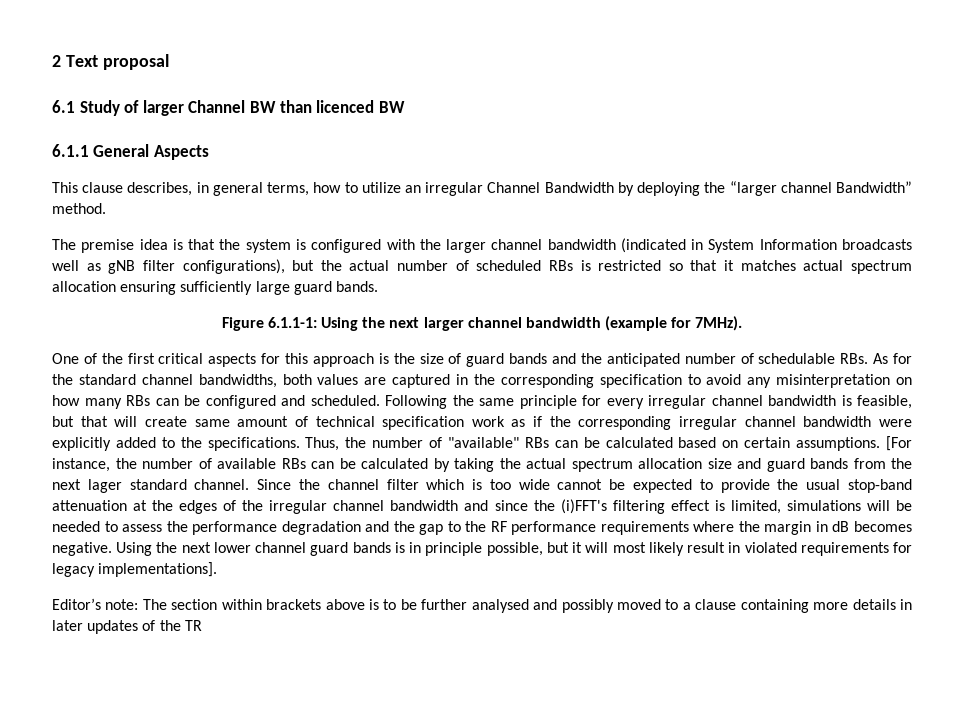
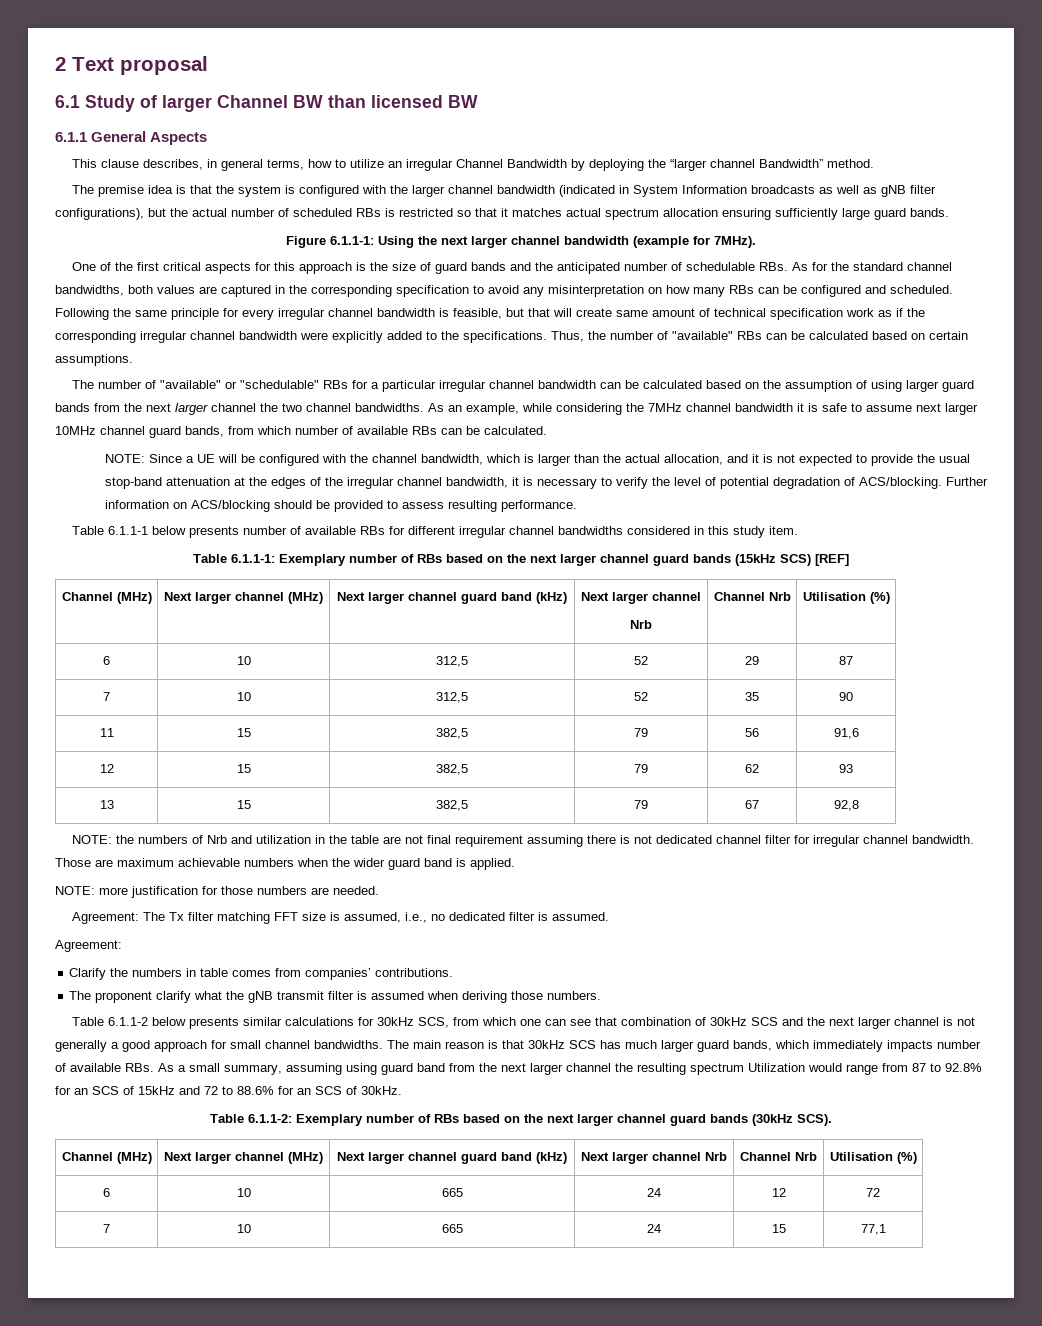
- 6.1 Study of larger Channel BW than licenced BW
+ 6.1 Study of larger Channel BW than licensed BW
- The premise idea is that the system is configured with the larger channel bandwidth (indicated in System Information broadcasts well as gNB filter configurations), but the actual number of scheduled RBs is restricted so that it matches actual spectrum allocation ensuring sufficiently large guard bands.
+ The premise idea is that the system is configured with the larger channel bandwidth (indicated in System Information broadcasts as well as gNB filter configurations), but the actual number of scheduled RBs is restricted so that it matches actual spectrum allocation ensuring sufficiently large guard bands.
- Thus, the number of "available" RBs can be calculated based on certain assumptions. [For instance, the number of available RBs can be calculated by taking the actual spectrum allocation size and guard bands from the next lager standard channel. Since the channel filter which is too wide cannot be expected to provide the usual stop-band attenuation at the edges of the irregular channel bandwidth and since the (i)FFT's filtering effect is limited, simulations will be needed to assess the performance degradation and the gap to the RF performance requirements where the margin in dB becomes negative. Using the next lower channel guard bands is in principle possible, but it will most likely result in violated requirements for legacy implementations].
- Editor’s note: The section within brackets above is to be further analysed and possibly moved to a clause containing more details in later updates of the TR
+ Thus, the number of "available" RBs can be calculated based on certain assumptions.
+ The number of "available" or "schedulable" RBs for a particular irregular channel bandwidth can be calculated based on the assumption of using larger guard bands from the next larger channel the two channel bandwidths. As an example, while considering the 7MHz channel bandwidth it is safe to assume next larger 10MHz channel guard bands, from which number of available RBs can be calculated.
+ NOTE: Since a UE will be configured with the channel bandwidth, which is larger than the actual allocation, and it is not expected to provide the usual stop-band attenuation at the edges of the irregular channel bandwidth, it is necessary to verify the level of potential degradation of ACS/blocking. Further information on ACS/blocking should be provided to assess resulting performance.
+ Table 6.1.1-1 below presents number of available RBs for different irregular channel bandwidths considered in this study item.
+ Table 6.1.1-1: Exemplary number of RBs based on the next larger channel guard bands (15kHz SCS) [REF]
+ Channel (MHz) | Next larger channel (MHz) | Next larger channel guard band (kHz) | Next larger channel
+ Nrb | Channel Nrb | Utilisation (%)
+ 6 | 10 | 312,5 | 52 | 29 | 87
+ 7 | 10 | 312,5 | 52 | 35 | 90
+ 11 | 15 | 382,5 | 79 | 56 | 91,6
+ 12 | 15 | 382,5 | 79 | 62 | 93
+ 13 | 15 | 382,5 | 79 | 67 | 92,8
+ NOTE: the numbers of Nrb and utilization in the table are not final requirement assuming there is not dedicated channel filter for irregular channel bandwidth. Those are maximum achievable numbers when the wider guard band is applied.
+ NOTE: more justification for those numbers are needed.
+ Agreement: The Tx filter matching FFT size is assumed, i.e., no dedicated filter is assumed.
+ Agreement:
+ Clarify the numbers in table comes from companies’ contributions.
+ The proponent clarify what the gNB transmit filter is assumed when deriving those numbers.
+ Table 6.1.1-2 below presents similar calculations for 30kHz SCS, from which one can see that combination of 30kHz SCS and the next larger channel is not generally a good approach for small channel bandwidths. The main reason is that 30kHz SCS has much larger guard bands, which immediately impacts number of available RBs. As a small summary, assuming using guard band from the next larger channel the resulting spectrum Utilization would range from 87 to 92.8% for an SCS of 15kHz and 72 to 88.6% for an SCS of 30kHz.
+ Table 6.1.1-2: Exemplary number of RBs based on the next larger channel guard bands (30kHz SCS).
+ Channel (MHz) | Next larger channel (MHz) | Next larger channel guard band (kHz) | Next larger channel Nrb | Channel Nrb | Utilisation (%)
+ 6 | 10 | 665 | 24 | 12 | 72
+ 7 | 10 | 665 | 24 | 15 | 77,1

